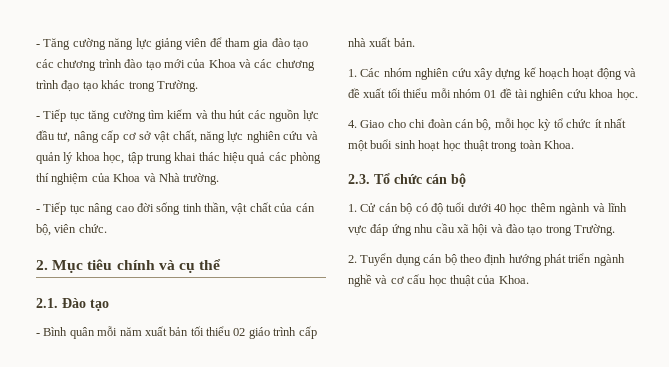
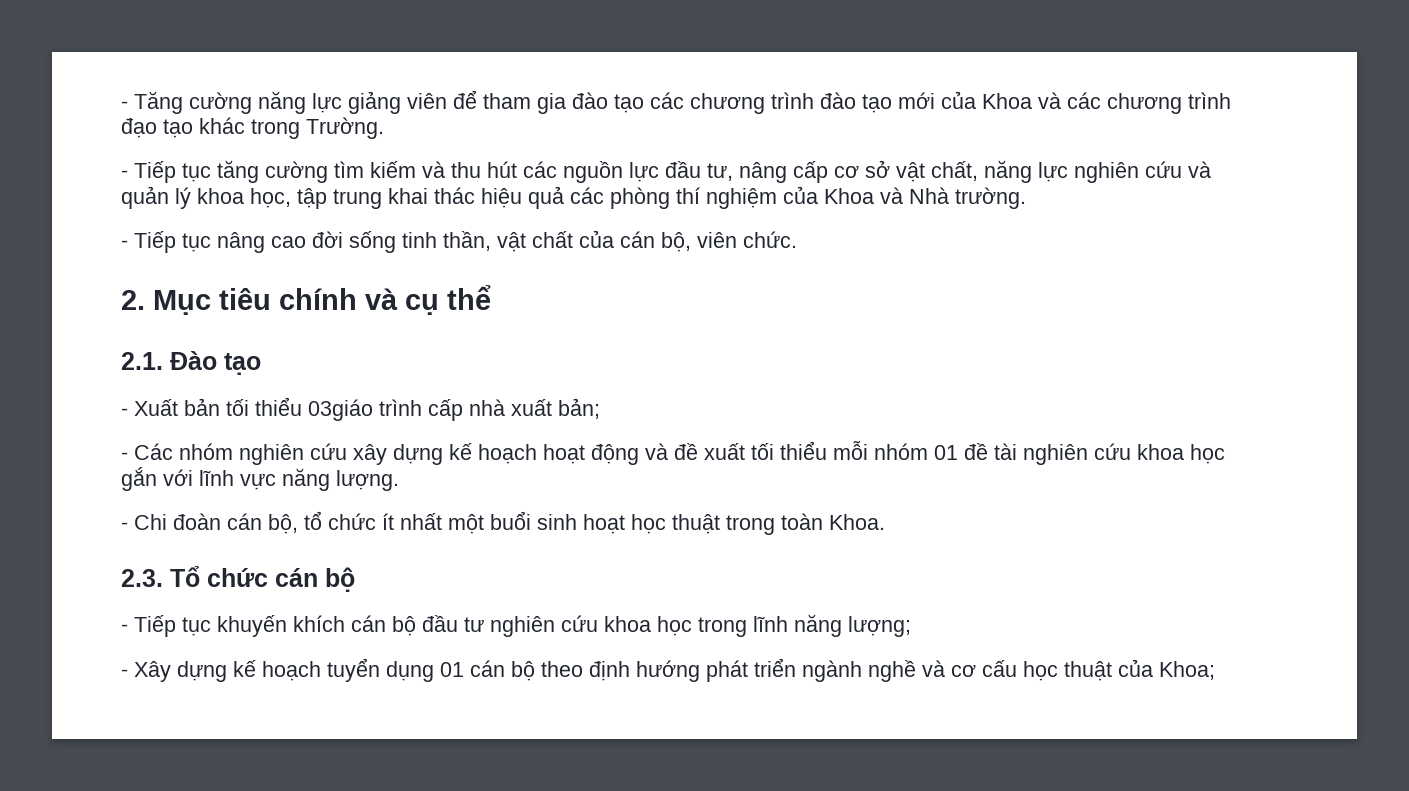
- - Bình quân mỗi năm xuất bản tối thiểu 02 giáo trình cấp nhà xuất bản.
- 1. Các nhóm nghiên cứu xây dựng kế hoạch hoạt động và đề xuất tối thiểu mỗi nhóm 01 đề tài nghiên cứu khoa học.
- 4. Giao cho chi đoàn cán bộ, mỗi học kỳ tổ chức ít nhất một buổi sinh hoạt học thuật trong toàn Khoa.
+ - Xuất bản tối thiểu 03giáo trình cấp nhà xuất bản;
+ - Các nhóm nghiên cứu xây dựng kế hoạch hoạt động và đề xuất tối thiểu mỗi nhóm 01 đề tài nghiên cứu khoa học gắn với lĩnh vực năng lượng.
+ - Chi đoàn cán bộ, tổ chức ít nhất một buổi sinh hoạt học thuật trong toàn Khoa.
- 1. Cử cán bộ có độ tuổi dưới 40 học thêm ngành và lĩnh vực đáp ứng nhu cầu xã hội và đào tạo trong Trường.
- 2. Tuyển dụng cán bộ theo định hướng phát triển ngành nghề và cơ cấu học thuật của Khoa.
+ - Tiếp tục khuyến khích cán bộ đầu tư nghiên cứu khoa học trong lĩnh năng lượng;
+ - Xây dựng kế hoạch tuyển dụng 01 cán bộ theo định hướng phát triển ngành nghề và cơ cấu học thuật của Khoa;

